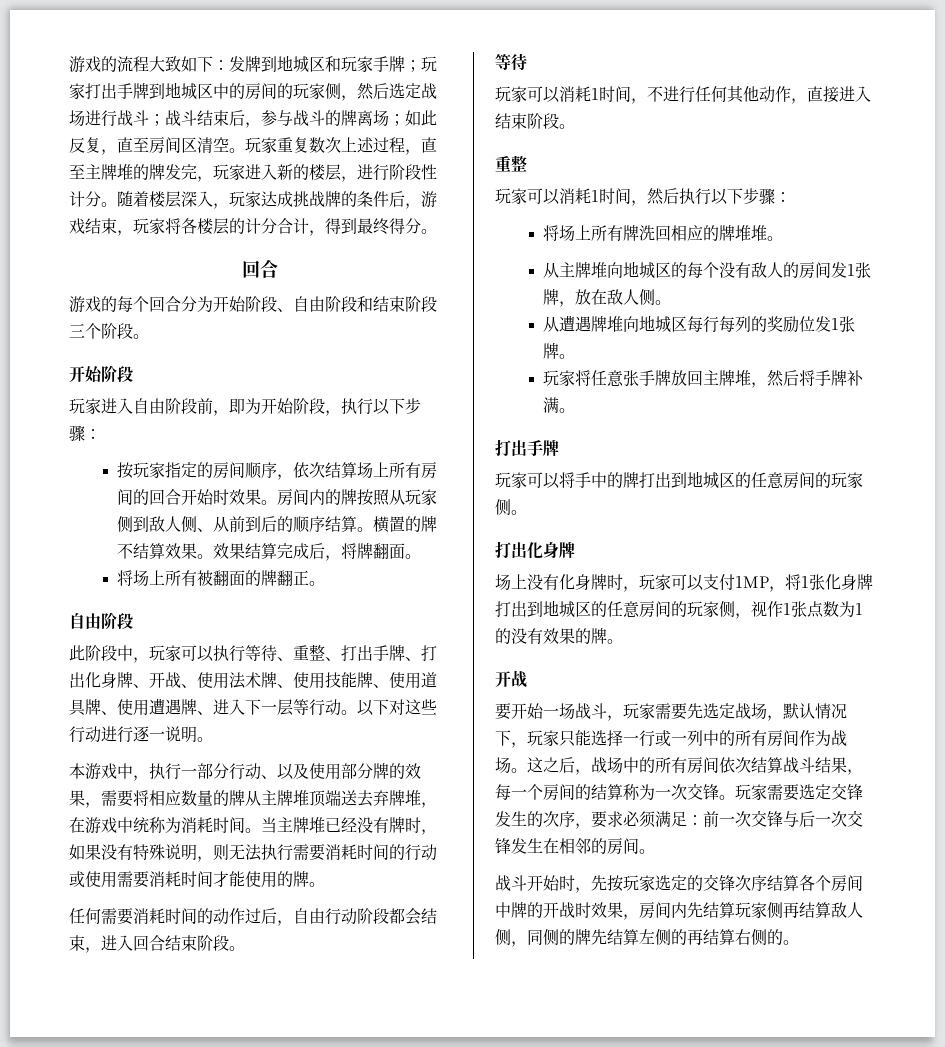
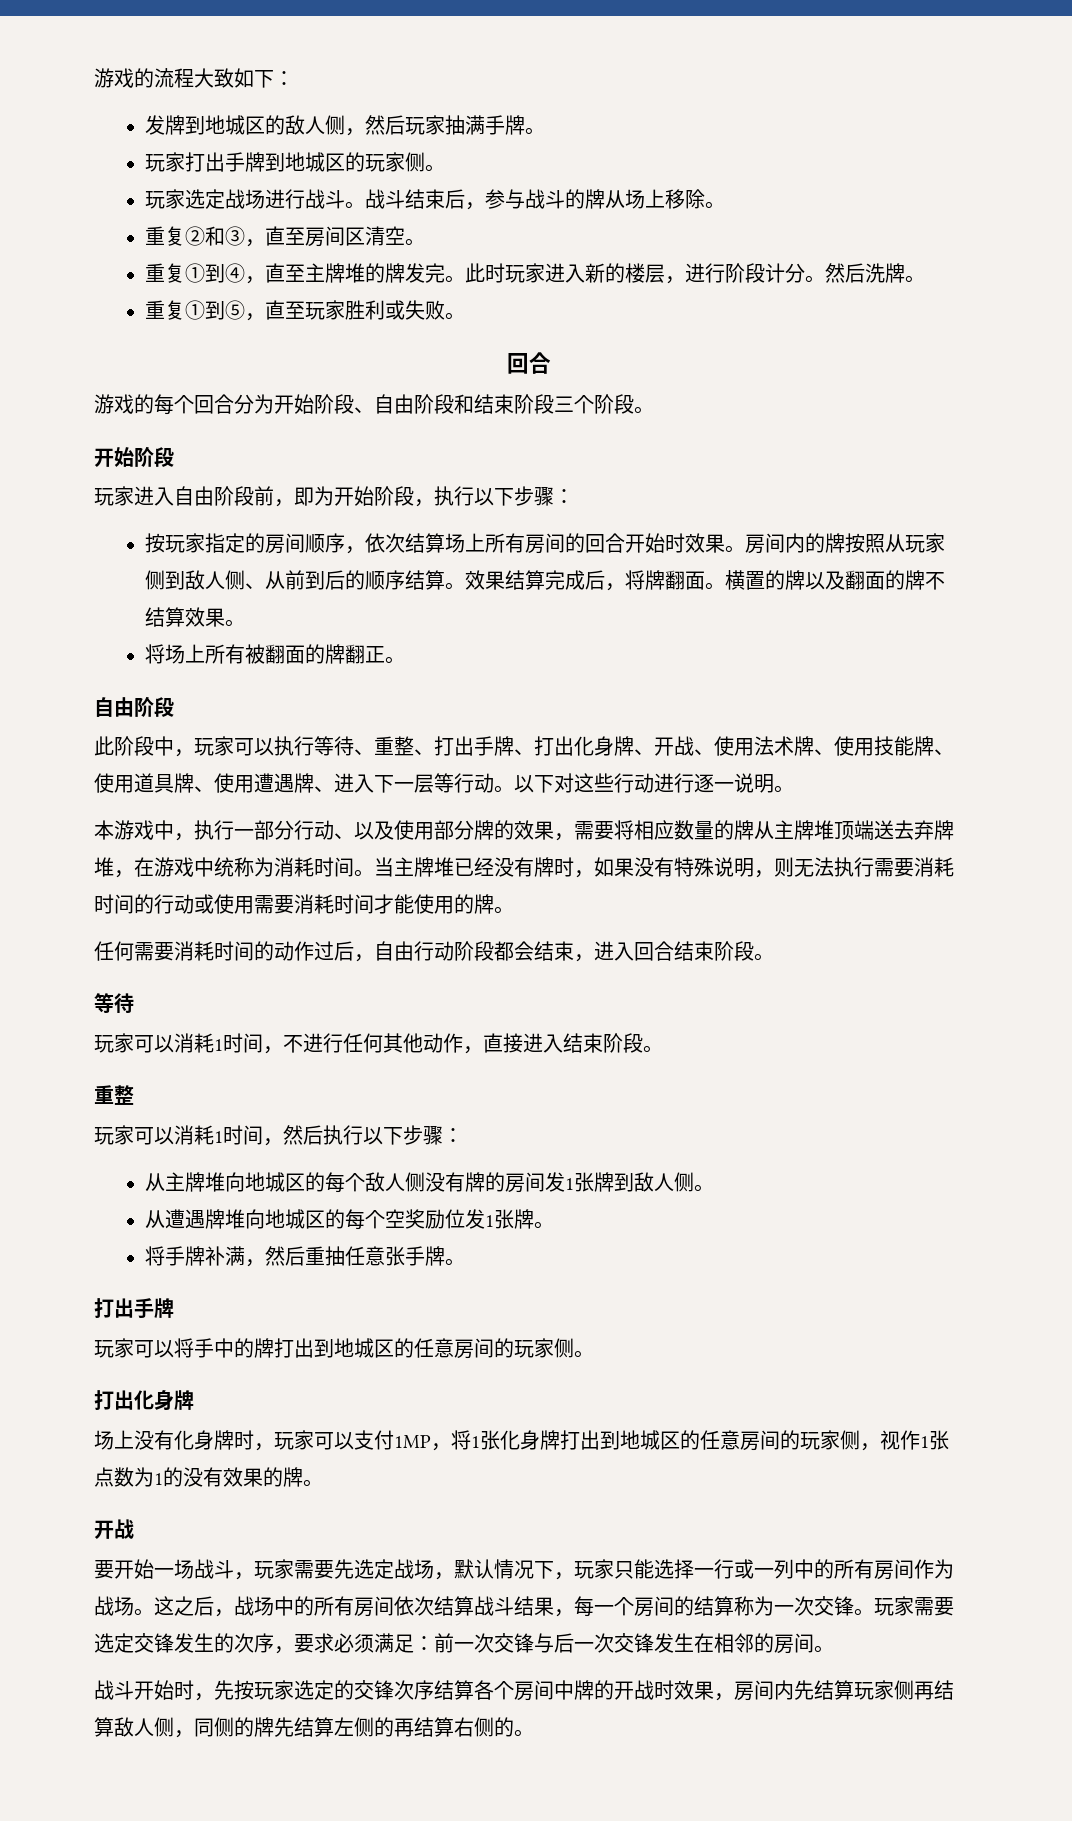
- 游戏的流程大致如下：发牌到地城区和玩家手牌；玩家打出手牌到地城区中的房间的玩家侧，然后选定战场进行战斗；战斗结束后，参与战斗的牌离场；如此反复，直至房间区清空。玩家重复数次上述过程，直至主牌堆的牌发完，玩家进入新的楼层，进行阶段性计分。随着楼层深入，玩家达成挑战牌的条件后，游戏结束，玩家将各楼层的计分合计，得到最终得分。
+ 游戏的流程大致如下：
+ 发牌到地城区的敌人侧，然后玩家抽满手牌。
+ 玩家打出手牌到地城区的玩家侧。
+ 玩家选定战场进行战斗。战斗结束后，参与战斗的牌从场上移除。
+ 重复②和③，直至房间区清空。
+ 重复①到④，直至主牌堆的牌发完。此时玩家进入新的楼层，进行阶段计分。然后洗牌。
+ 重复①到⑤，直至玩家胜利或失败。
- 横置的牌不结算效果。
+ 横置的牌以及翻面的牌不结算效果。
- 将场上所有牌洗回相应的牌堆堆。
- 从主牌堆向地城区的每个没有敌人的房间发1张牌，放在敌人侧。
+ 从主牌堆向地城区的每个敌人侧没有牌的房间发1张牌到敌人侧。
- 从遭遇牌堆向地城区每行每列的奖励位发1张牌。
+ 从遭遇牌堆向地城区的每个空奖励位发1张牌。
- 玩家将任意张手牌放回主牌堆，然后将手牌补满。
+ 将手牌补满，然后重抽任意张手牌。

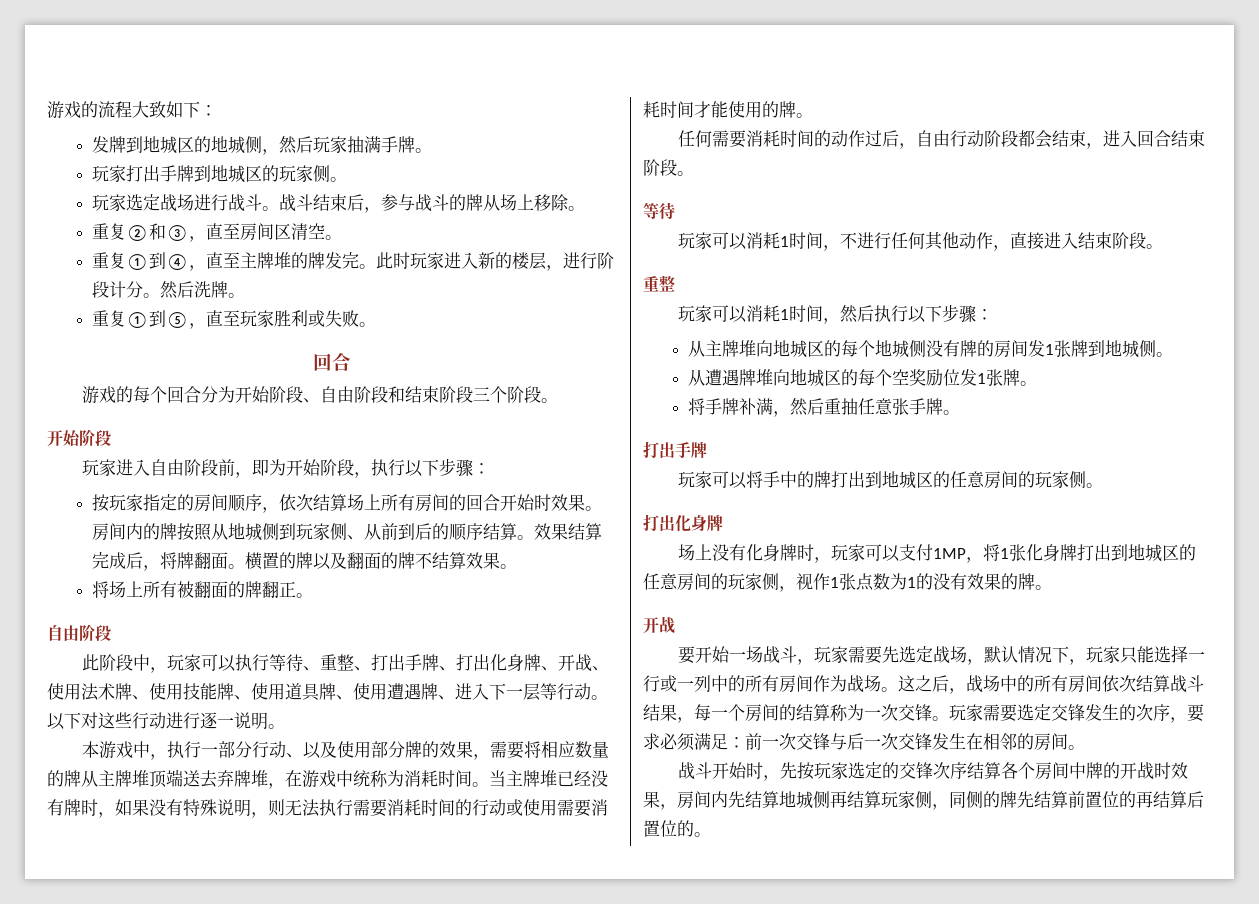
- 发牌到地城区的敌人侧，然后玩家抽满手牌。
+ 发牌到地城区的地城侧，然后玩家抽满手牌。
- 房间内的牌按照从玩家侧到敌人侧、从前到后的顺序结算。
+ 房间内的牌按照从地城侧到玩家侧、从前到后的顺序结算。
- 从主牌堆向地城区的每个敌人侧没有牌的房间发1张牌到敌人侧。
+ 从主牌堆向地城区的每个地城侧没有牌的房间发1张牌到地城侧。
- 战斗开始时，先按玩家选定的交锋次序结算各个房间中牌的开战时效果，房间内先结算玩家侧再结算敌人侧，同侧的牌先结算左侧的再结算右侧的。
+ 战斗开始时，先按玩家选定的交锋次序结算各个房间中牌的开战时效果，房间内先结算地城侧再结算玩家侧，同侧的牌先结算前置位的再结算后置位的。

